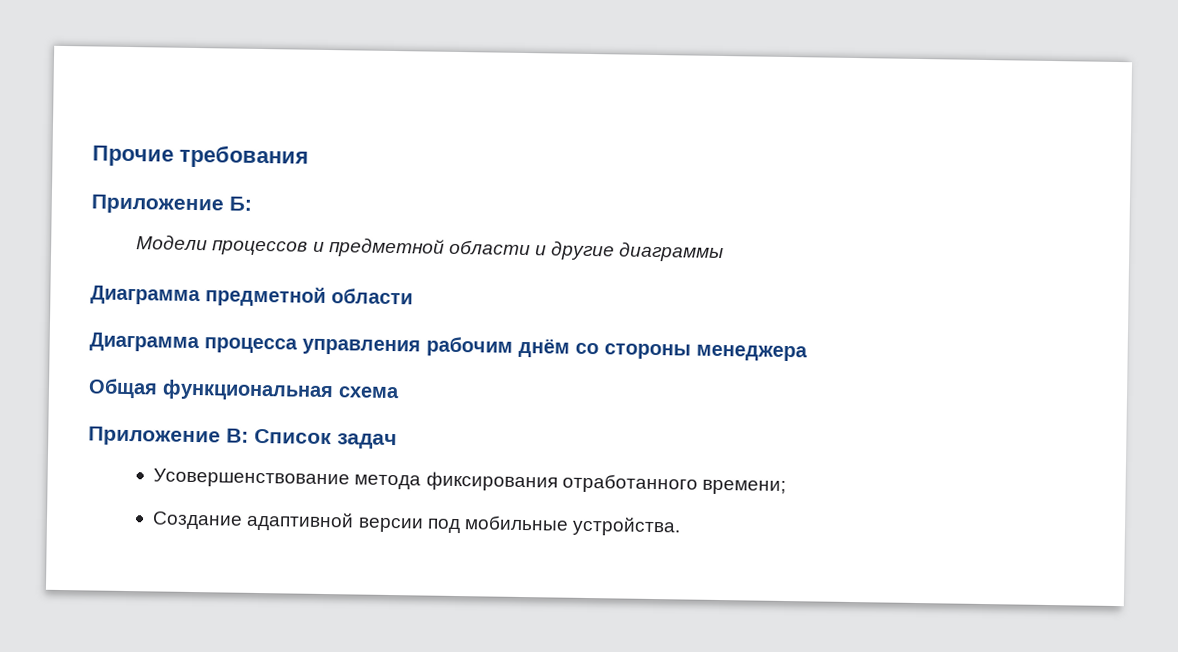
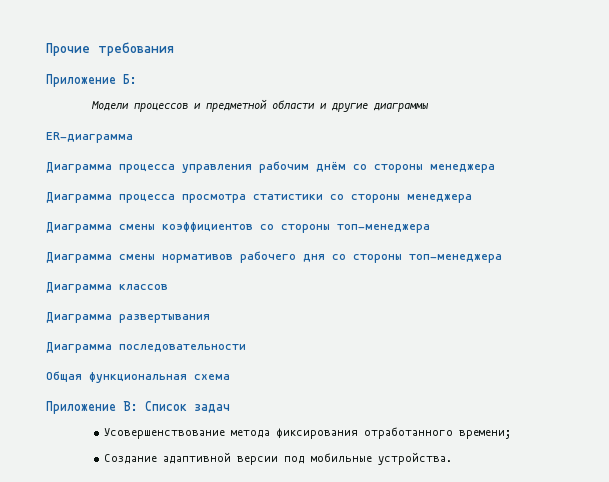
- Диаграмма предметной области
+ ER-диаграмма
+ Диаграмма процесса просмотра статистики со стороны менеджера
+ Диаграмма смены коэффициентов со стороны топ-менеджера
+ Диаграмма смены нормативов рабочего дня со стороны топ-менеджера
+ Диаграмма классов
+ Диаграмма развертывания
+ Диаграмма последовательности

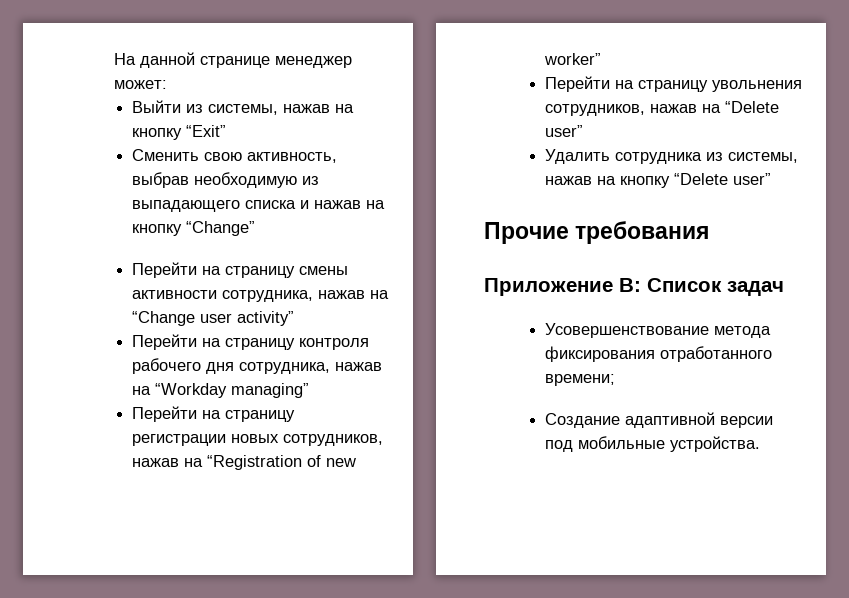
+ На данной странице менеджер может:
+ Выйти из системы, нажав на кнопку “Exit”
+ Сменить свою активность, выбрав необходимую из выпадающего списка и нажав на кнопку “Change”
+ Перейти на страницу смены активности сотрудника, нажав на “Change user activity”
+ Перейти на страницу контроля рабочего дня сотрудника, нажав на “Workday managing”
+ Перейти на страницу регистрации новых сотрудников, нажав на “Registration of new worker”
+ Перейти на страницу увольнения сотрудников, нажав на “Delete user”
+ Удалить сотрудника из системы, нажав на кнопку “Delete user”
  Прочие требования
- Приложение Б:
- Модели процессов и предметной области и другие диаграммы
- ER-диаграмма
- Диаграмма процесса управления рабочим днём со стороны менеджера
- Диаграмма процесса просмотра статистики со стороны менеджера
- Диаграмма смены коэффициентов со стороны топ-менеджера
- Диаграмма смены нормативов рабочего дня со стороны топ-менеджера
- Диаграмма классов
- Диаграмма развертывания
- Диаграмма последовательности
- Общая функциональная схема

